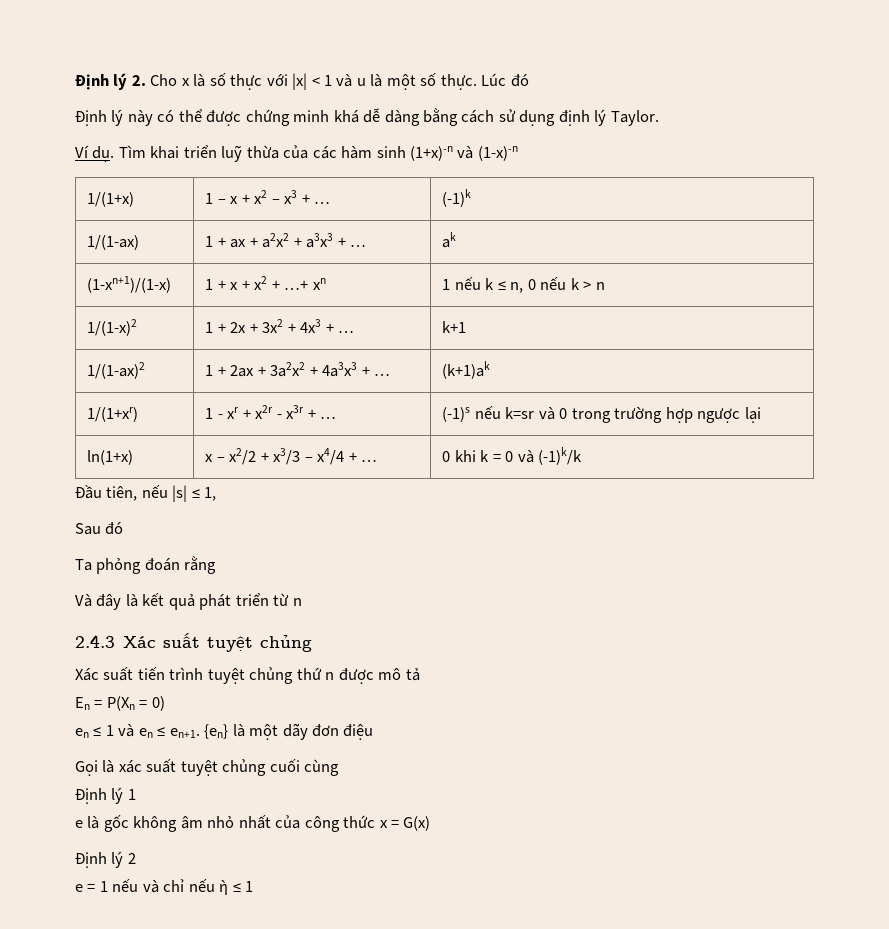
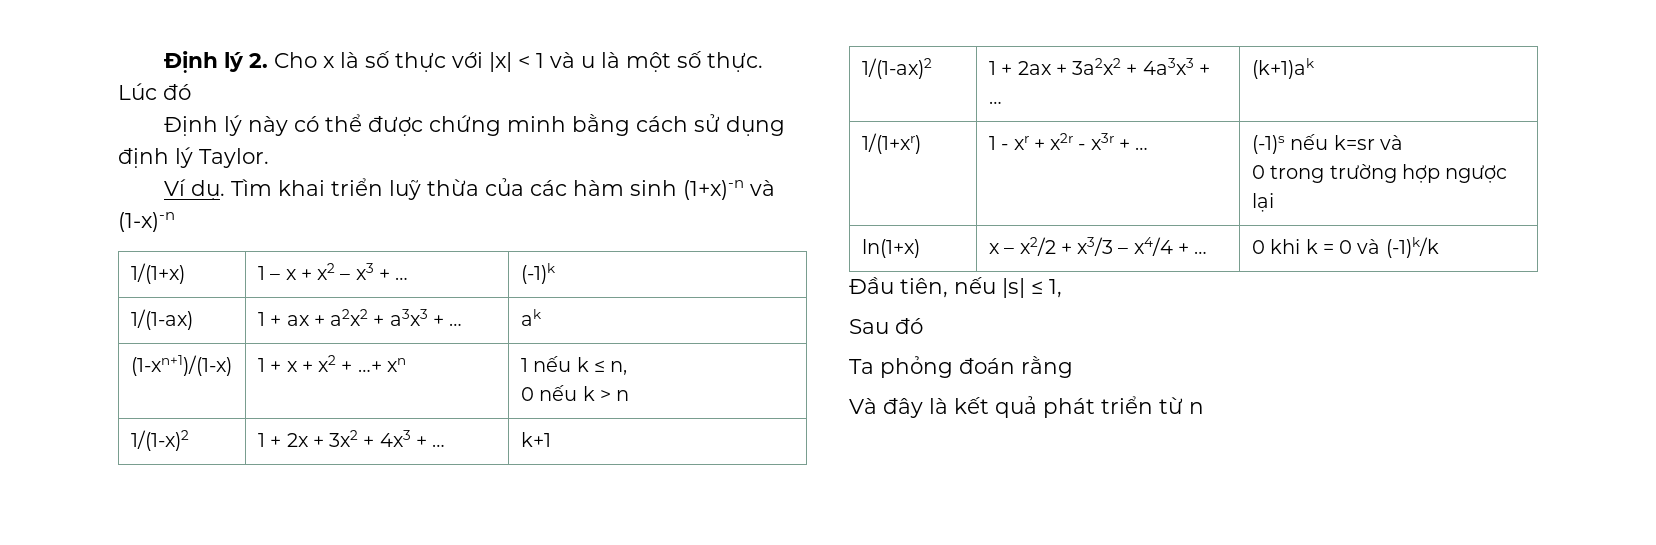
- Định lý này có thể được chứng minh khá dễ dàng bằng cách sử dụng định lý Taylor.
+ Định lý này có thể được chứng minh bằng cách sử dụng định lý Taylor.
- (1-xn+1)/(1-x) | 1 + x + x2 + …+ xn | 1 nếu k ≤ n, 0 nếu k > n
+ (1-xn+1)/(1-x) | 1 + x + x2 + …+ xn | 1 nếu k ≤ n,
+ 0 nếu k > n
- 1/(1+xr) | 1 - xr + x2r - x3r + … | (-1)s nếu k=sr và 0 trong trường hợp ngược lại
+ 1/(1+xr) | 1 - xr + x2r - x3r + … | (-1)s nếu k=sr và
+ 0 trong trường hợp ngược lại
- 2.4.3 Xác suất tuyệt chủng
- Xác suất tiến trình tuyệt chủng thứ n được mô tả
- En = P(Xn = 0)
- en ≤ 1 và en ≤ en+1. {en} là một dãy đơn điệu
- Gọi là xác suất tuyệt chủng cuối cùng
- Định lý 1
- e là gốc không âm nhỏ nhất của công thức x = G(x)
- Định lý 2
- e = 1 nếu và chỉ nếu ὴ ≤ 1

